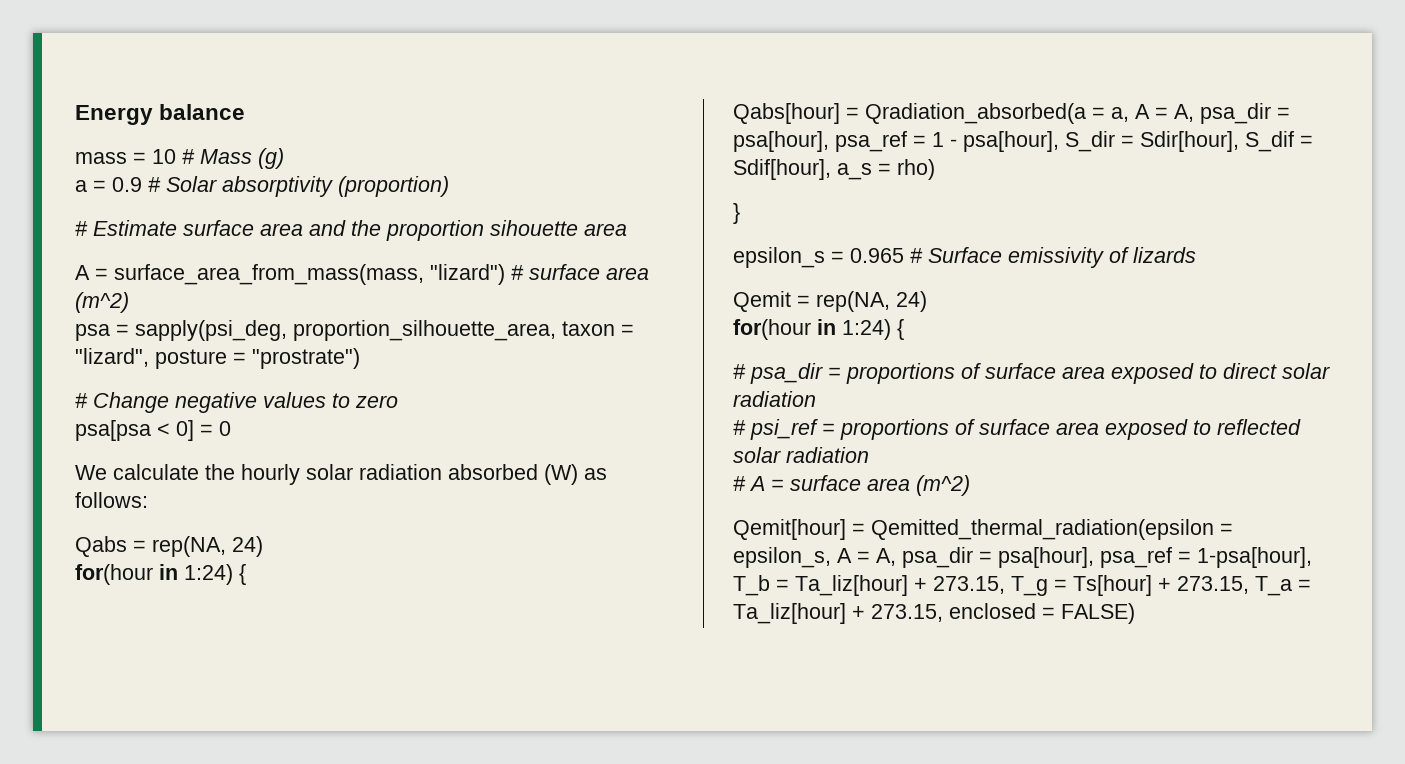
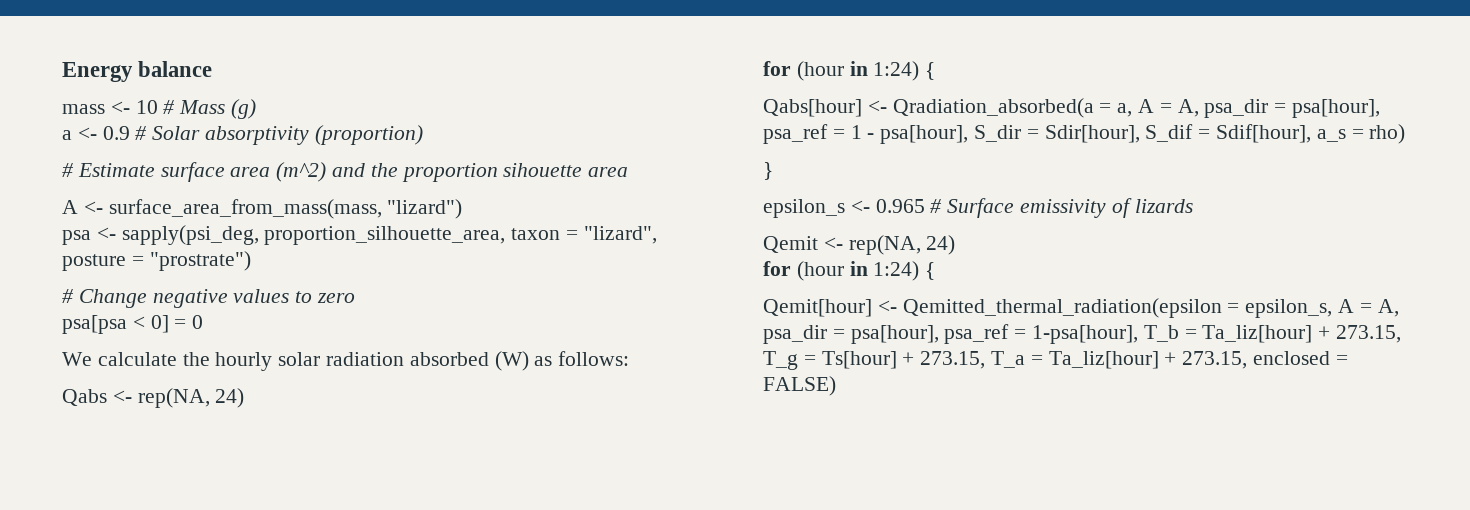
- mass = 10 # Mass (g)
+ mass <- 10 # Mass (g)
- a = 0.9 # Solar absorptivity (proportion)
+ a <- 0.9 # Solar absorptivity (proportion)
- # Estimate surface area and the proportion sihouette area
+ # Estimate surface area (m^2) and the proportion sihouette area
- A = surface_area_from_mass(mass, "lizard") # surface area (m^2)
+ A <- surface_area_from_mass(mass, "lizard")
- psa = sapply(psi_deg, proportion_silhouette_area, taxon = "lizard", posture = "prostrate")
+ psa <- sapply(psi_deg, proportion_silhouette_area, taxon = "lizard", posture = "prostrate")
- Qabs = rep(NA, 24)
- for(hour in 1:24) {
+ Qabs <- rep(NA, 24)
+ for (hour in 1:24) {
- Qabs[hour] = Qradiation_absorbed(a = a, A = A, psa_dir = psa[hour], psa_ref = 1 - psa[hour], S_dir = Sdir[hour], S_dif = Sdif[hour], a_s = rho)
+ Qabs[hour] <- Qradiation_absorbed(a = a, A = A, psa_dir = psa[hour], psa_ref = 1 - psa[hour], S_dir = Sdir[hour], S_dif = Sdif[hour], a_s = rho)
- epsilon_s = 0.965 # Surface emissivity of lizards
+ epsilon_s <- 0.965 # Surface emissivity of lizards
- Qemit = rep(NA, 24)
- for(hour in 1:24) {
- # psa_dir = proportions of surface area exposed to direct solar radiation
- # psi_ref = proportions of surface area exposed to reflected solar radiation
- # A = surface area (m^2)
+ Qemit <- rep(NA, 24)
+ for (hour in 1:24) {
- Qemit[hour] = Qemitted_thermal_radiation(epsilon = epsilon_s, A = A, psa_dir = psa[hour], psa_ref = 1-psa[hour], T_b = Ta_liz[hour] + 273.15, T_g = Ts[hour] + 273.15, T_a = Ta_liz[hour] + 273.15, enclosed = FALSE)
+ Qemit[hour] <- Qemitted_thermal_radiation(epsilon = epsilon_s, A = A, psa_dir = psa[hour], psa_ref = 1-psa[hour], T_b = Ta_liz[hour] + 273.15, T_g = Ts[hour] + 273.15, T_a = Ta_liz[hour] + 273.15, enclosed = FALSE)

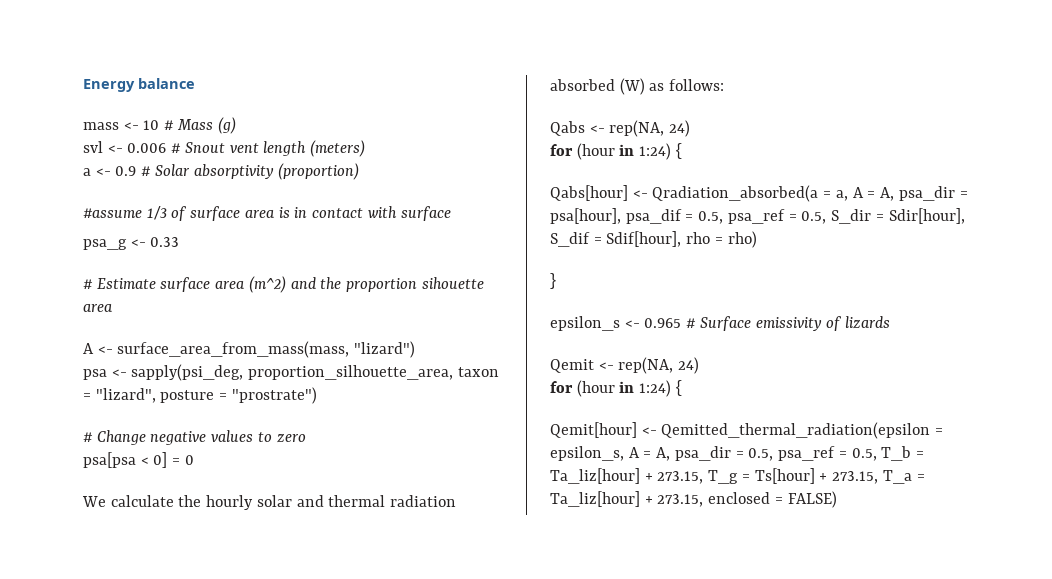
+ svl <- 0.006 # Snout vent length (meters)
+ #assume 1/3 of surface area is in contact with surface
+ psa_g <- 0.33
- We calculate the hourly solar radiation absorbed (W) as follows:
+ We calculate the hourly solar and thermal radiation absorbed (W) as follows:
- Qabs[hour] <- Qradiation_absorbed(a = a, A = A, psa_dir = psa[hour], psa_ref = 1 - psa[hour], S_dir = Sdir[hour], S_dif = Sdif[hour], a_s = rho)
+ Qabs[hour] <- Qradiation_absorbed(a = a, A = A, psa_dir = psa[hour], psa_dif = 0.5, psa_ref = 0.5, S_dir = Sdir[hour], S_dif = Sdif[hour], rho = rho)
- Qemit[hour] <- Qemitted_thermal_radiation(epsilon = epsilon_s, A = A, psa_dir = psa[hour], psa_ref = 1-psa[hour], T_b = Ta_liz[hour] + 273.15, T_g = Ts[hour] + 273.15, T_a = Ta_liz[hour] + 273.15, enclosed = FALSE)
+ Qemit[hour] <- Qemitted_thermal_radiation(epsilon = epsilon_s, A = A, psa_dir = 0.5, psa_ref = 0.5, T_b = Ta_liz[hour] + 273.15, T_g = Ts[hour] + 273.15, T_a = Ta_liz[hour] + 273.15, enclosed = FALSE)

